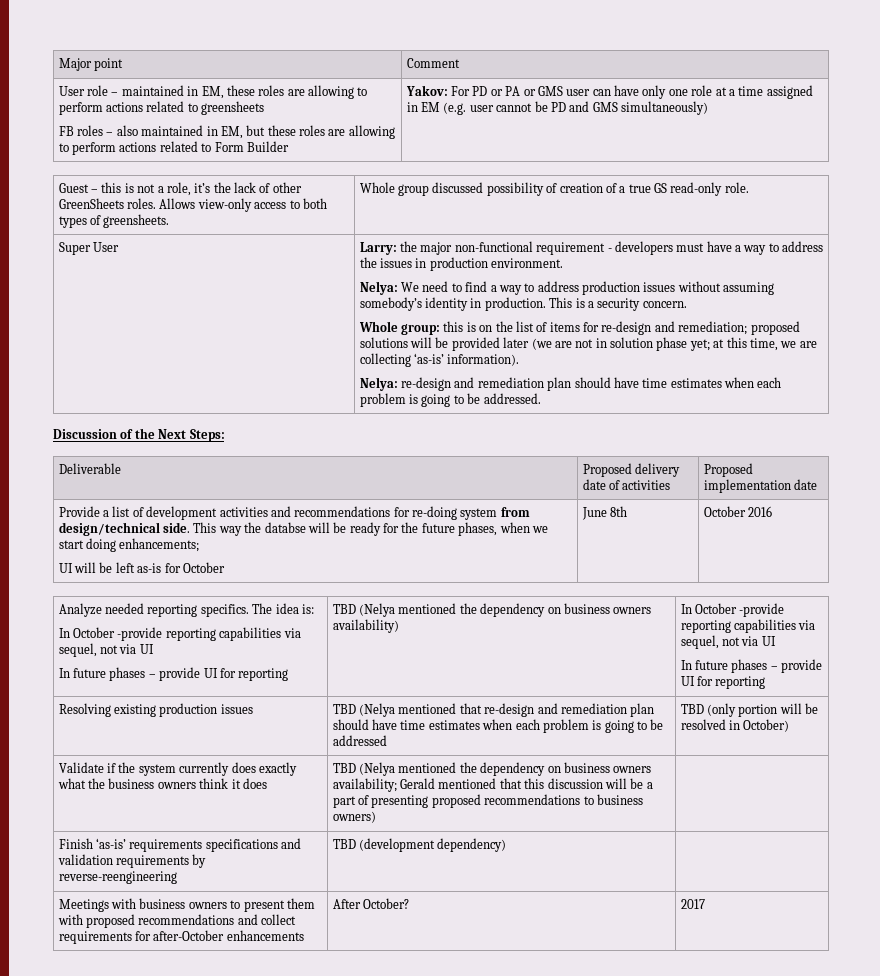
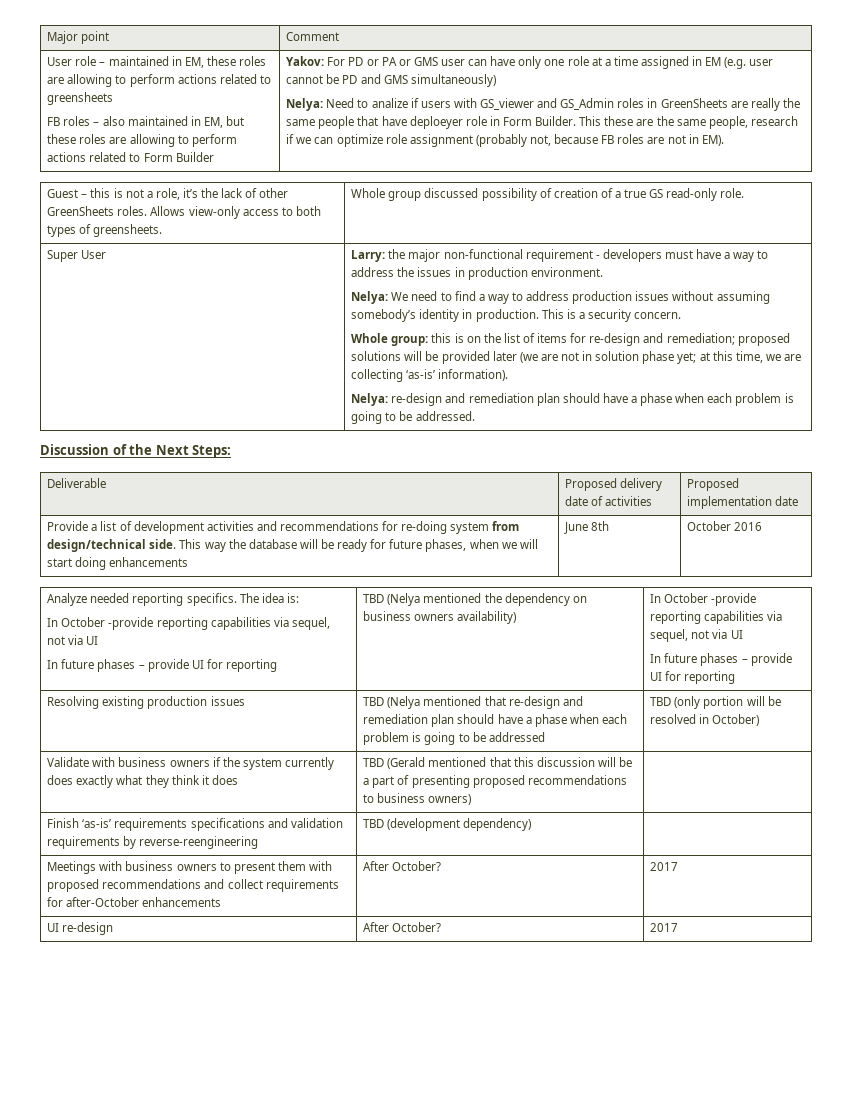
+ Nelya: Need to analize if users with GS_viewer and GS_Admin roles in GreenSheets are really the same people that have deploeyer role in Form Builder. This these are the same people, research if we can optimize role assignment (probably not, because FB roles are not in EM).
- Nelya: re-design and remediation plan should have time estimates when each problem is going to be addressed.
+ Nelya: re-design and remediation plan should have a phase when each problem is going to be addressed.
- This way the databse will be ready for the future phases, when we start doing enhancements;
- UI will be left as-is for October
+ This way the database will be ready for future phases, when we will start doing enhancements
- Resolving existing production issues | TBD (Nelya mentioned that re-design and remediation plan should have time estimates when each problem is going to be addressed | TBD (only portion will be resolved in October)
+ Resolving existing production issues | TBD (Nelya mentioned that re-design and remediation plan should have a phase when each problem is going to be addressed | TBD (only portion will be resolved in October)
- Validate if the system currently does exactly what the business owners think it does | TBD (Nelya mentioned the dependency on business owners availability; Gerald mentioned that this discussion will be a part of presenting proposed recommendations to business owners) |
+ Validate with business owners if the system currently does exactly what they think it does | TBD (Gerald mentioned that this discussion will be a part of presenting proposed recommendations to business owners) |
+ UI re-design | After October? | 2017

